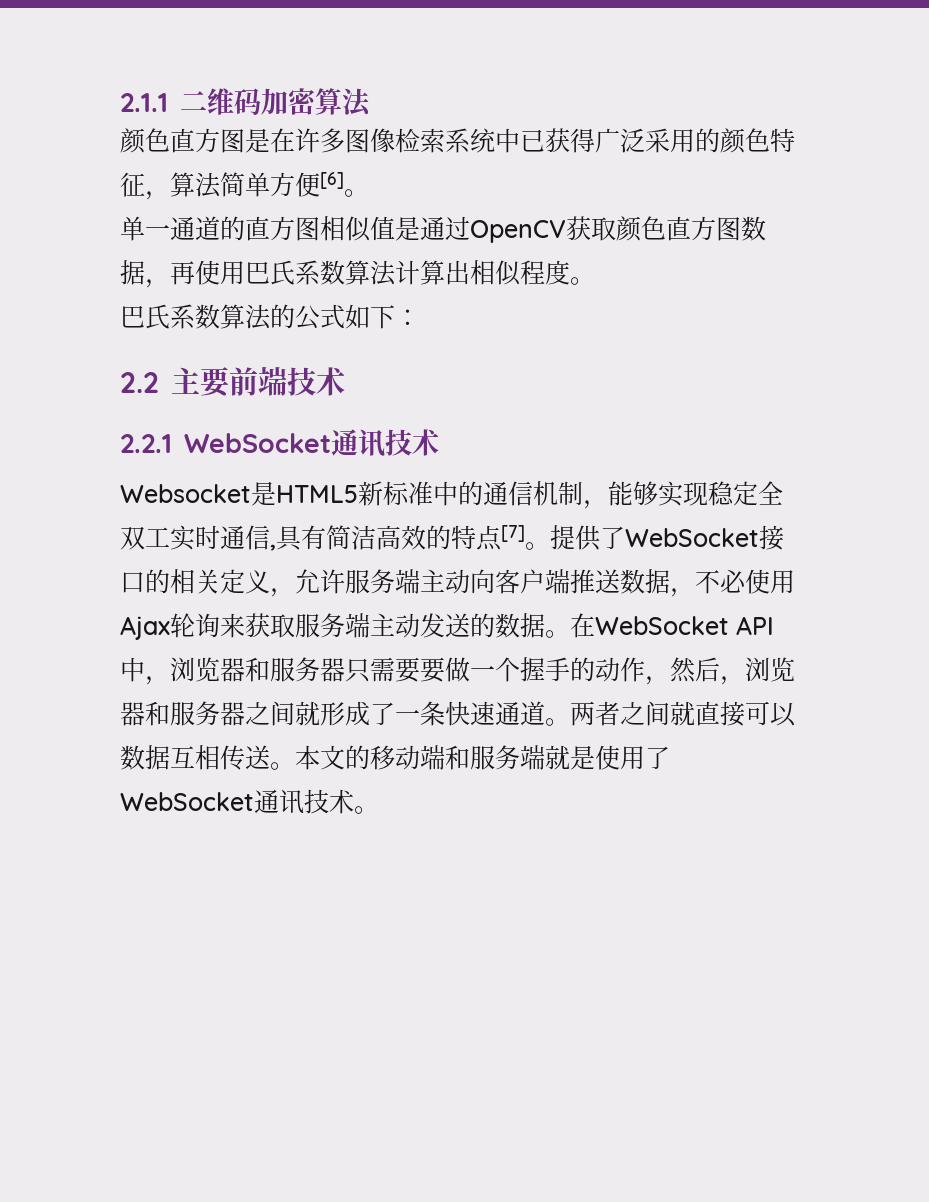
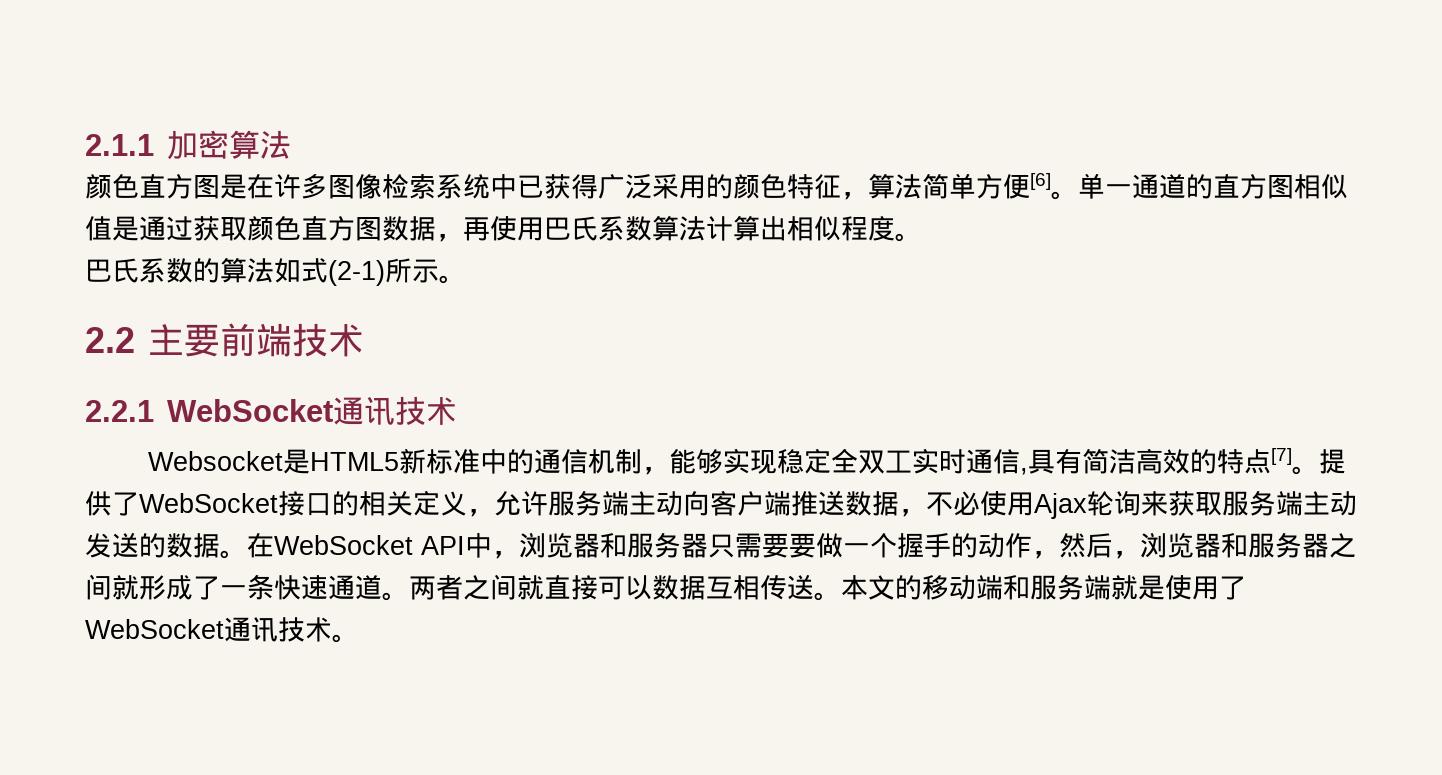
- 2.1.1二维码加密算法
+ 2.1.1加密算法
- 颜色直方图是在许多图像检索系统中已获得广泛采用的颜色特征，算法简单方便[6]。
- 单一通道的直方图相似值是通过OpenCV获取颜色直方图数据，再使用巴氏系数算法计算出相似程度。
+ 颜色直方图是在许多图像检索系统中已获得广泛采用的颜色特征，算法简单方便[6]。单一通道的直方图相似值是通过获取颜色直方图数据，再使用巴氏系数算法计算出相似程度。
- 巴氏系数算法的公式如下：
+ 巴氏系数的算法如式(2-1)所示。

